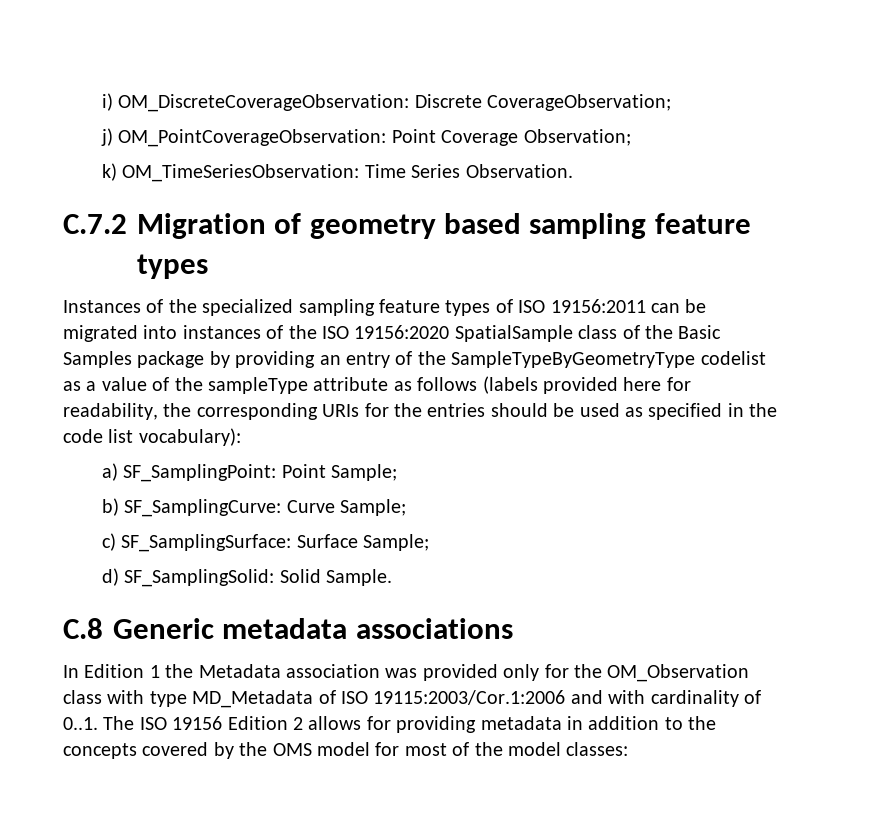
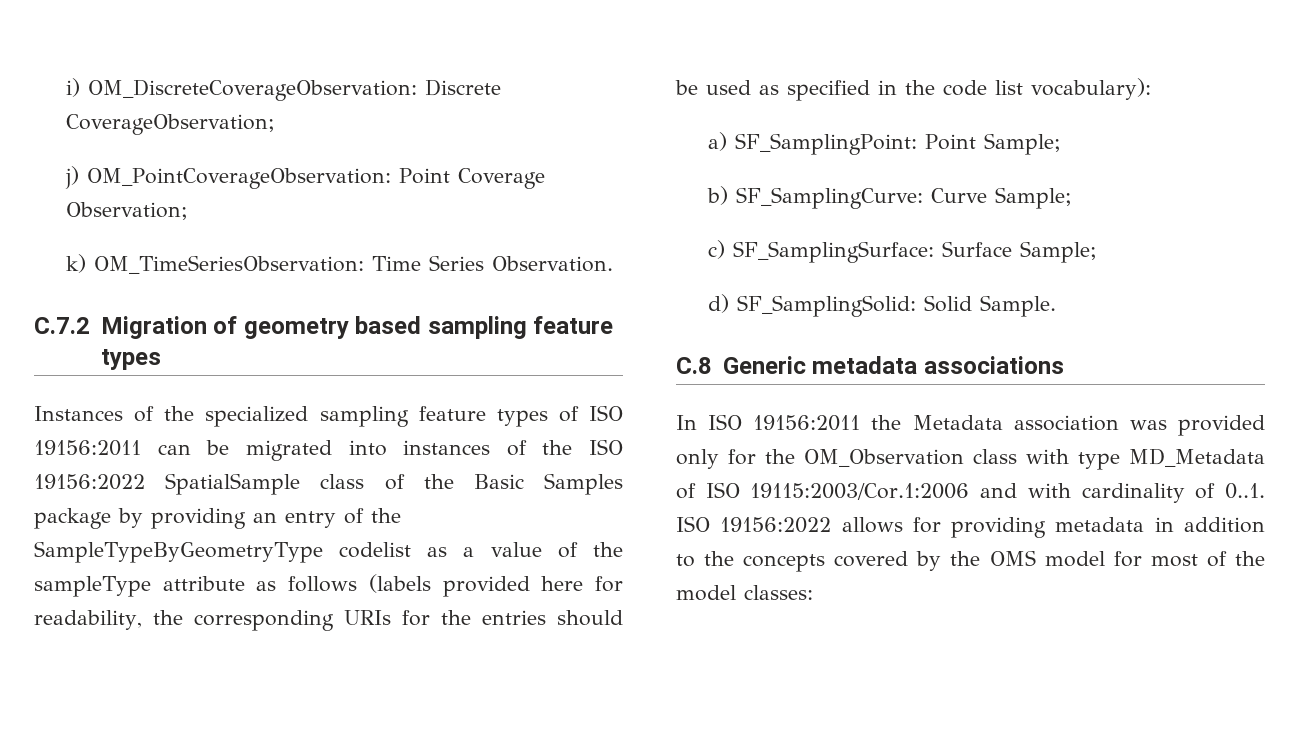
- Instances of the specialized sampling feature types of ISO 19156:2011 can be migrated into instances of the ISO 19156:2020 SpatialSample class of the Basic Samples package by providing an entry of the SampleTypeByGeometryType codelist as a value of the sampleType attribute as follows (labels provided here for readability, the corresponding URIs for the entries should be used as specified in the code list vocabulary):
+ Instances of the specialized sampling feature types of ISO 19156:2011 can be migrated into instances of the ISO 19156:2022 SpatialSample class of the Basic Samples package by providing an entry of the SampleTypeByGeometryType codelist as a value of the sampleType attribute as follows (labels provided here for readability, the corresponding URIs for the entries should be used as specified in the code list vocabulary):
- In Edition 1 the Metadata association was provided only for the OM_Observation class with type MD_Metadata of ISO 19115:2003/Cor.1:2006 and with cardinality of 0..1. The ISO 19156 Edition 2 allows for providing metadata in addition to the concepts covered by the OMS model for most of the model classes:
+ In ISO 19156:2011 the Metadata association was provided only for the OM_Observation class with type MD_Metadata of ISO 19115:2003/Cor.1:2006 and with cardinality of 0..1. ISO 19156:2022 allows for providing metadata in addition to the concepts covered by the OMS model for most of the model classes:

